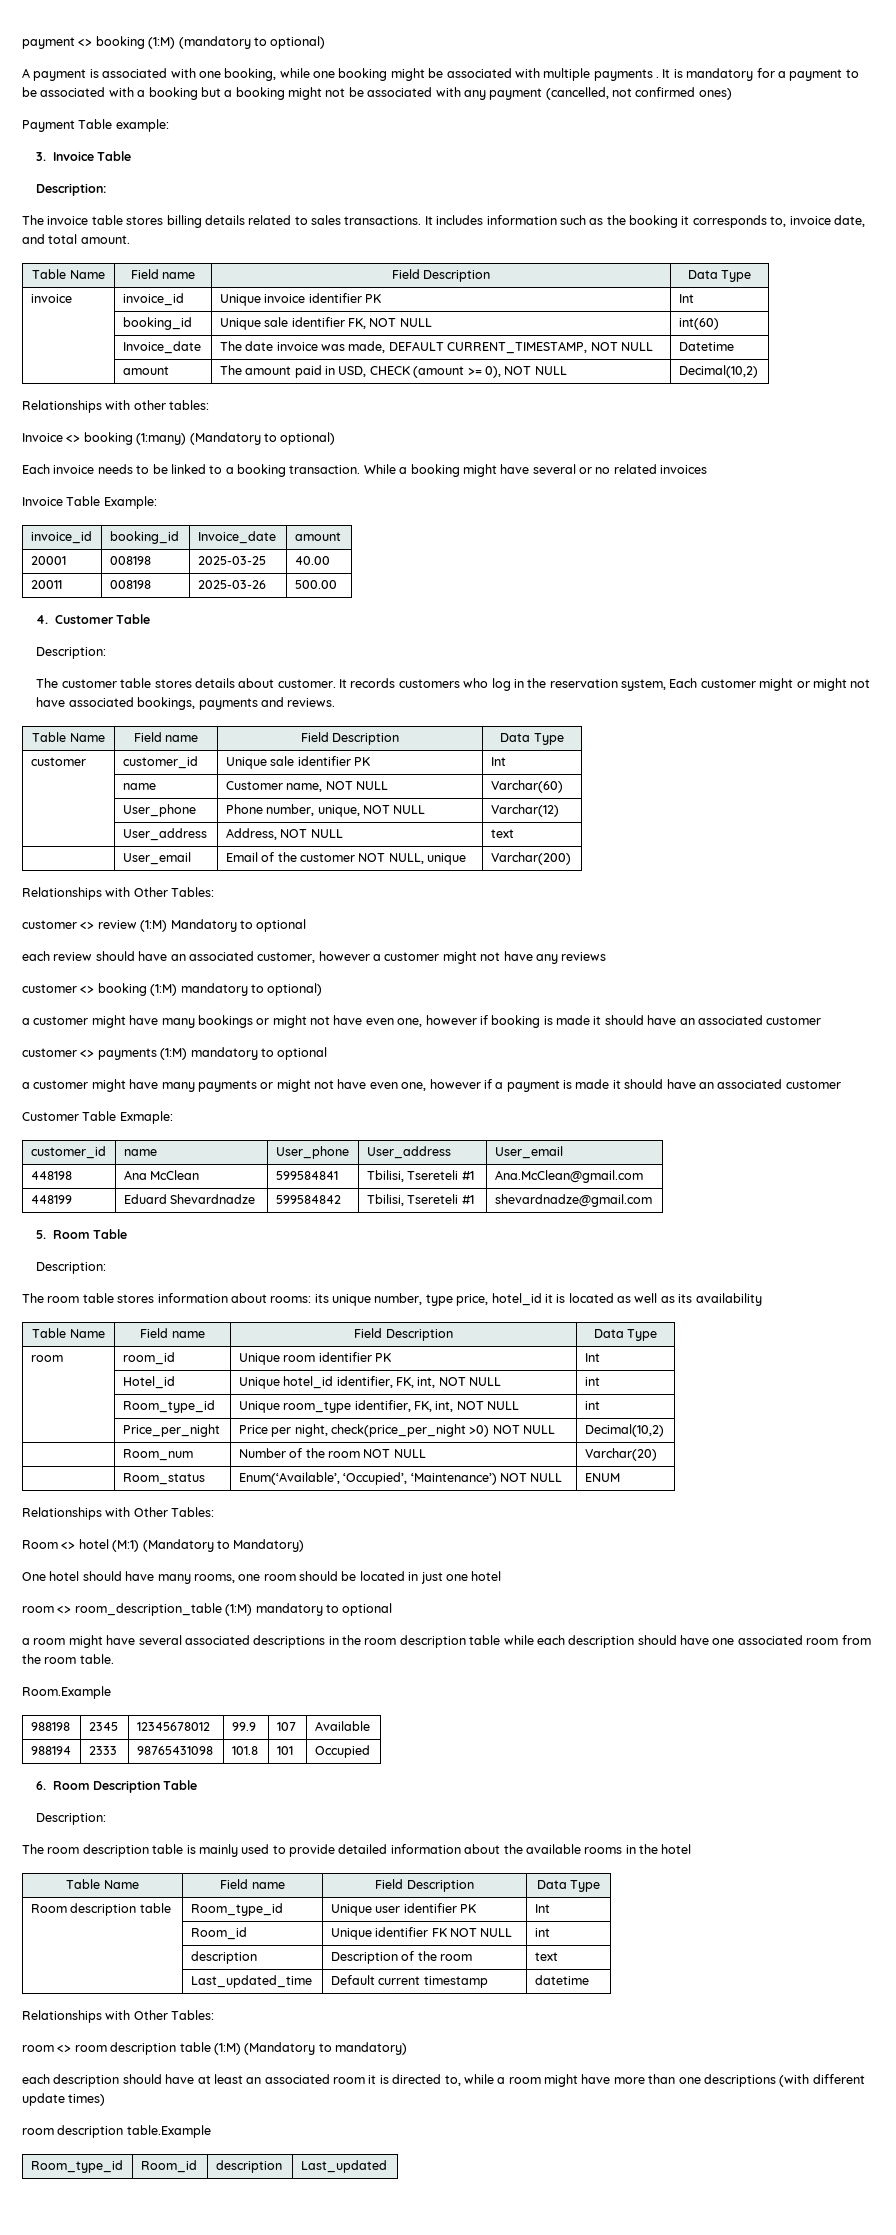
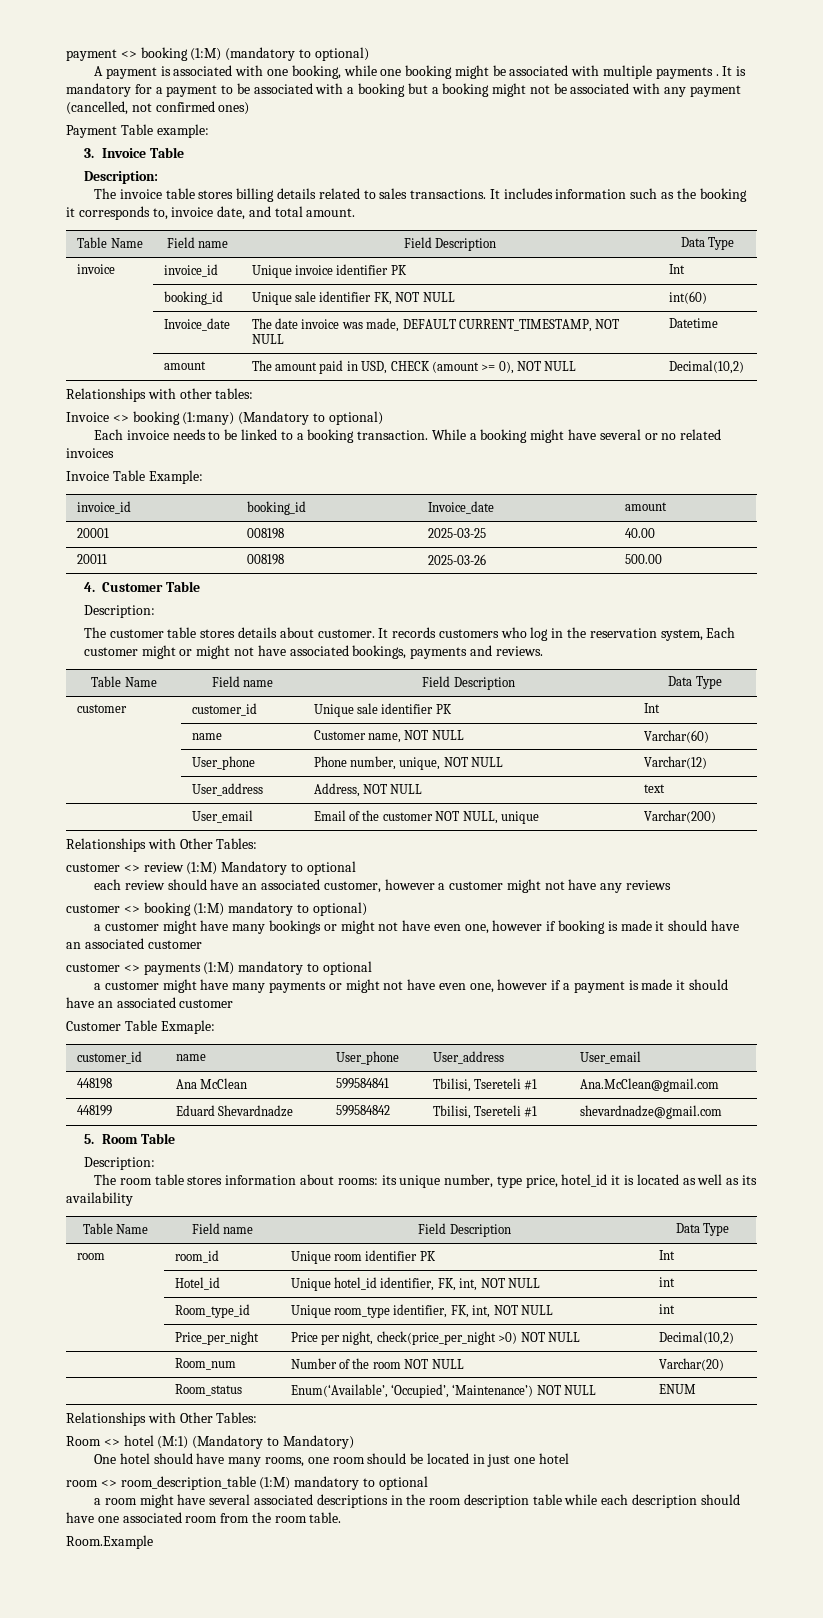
- 988198 | 2345 | 12345678012 | 99.9 | 107 | Available
- 988194 | 2333 | 98765431098 | 101.8 | 101 | Occupied
- 6. Room Description Table
- Description:
- The room description table is mainly used to provide detailed information about the available rooms in the hotel
- Table Name | Field name | Field Description | Data Type
- Room description table | Room_type_id | Unique user identifier PK | Int
- | Room_id | Unique identifier FK NOT NULL | int
- | description | Description of the room | text
- | Last_updated_time | Default current timestamp | datetime
- Relationships with Other Tables:
- room <> room description table (1:M) (Mandatory to mandatory)
- each description should have at least an associated room it is directed to, while a room might have more than one descriptions (with different update times)
- room description table.Example
- Room_type_id | Room_id | description | Last_updated

